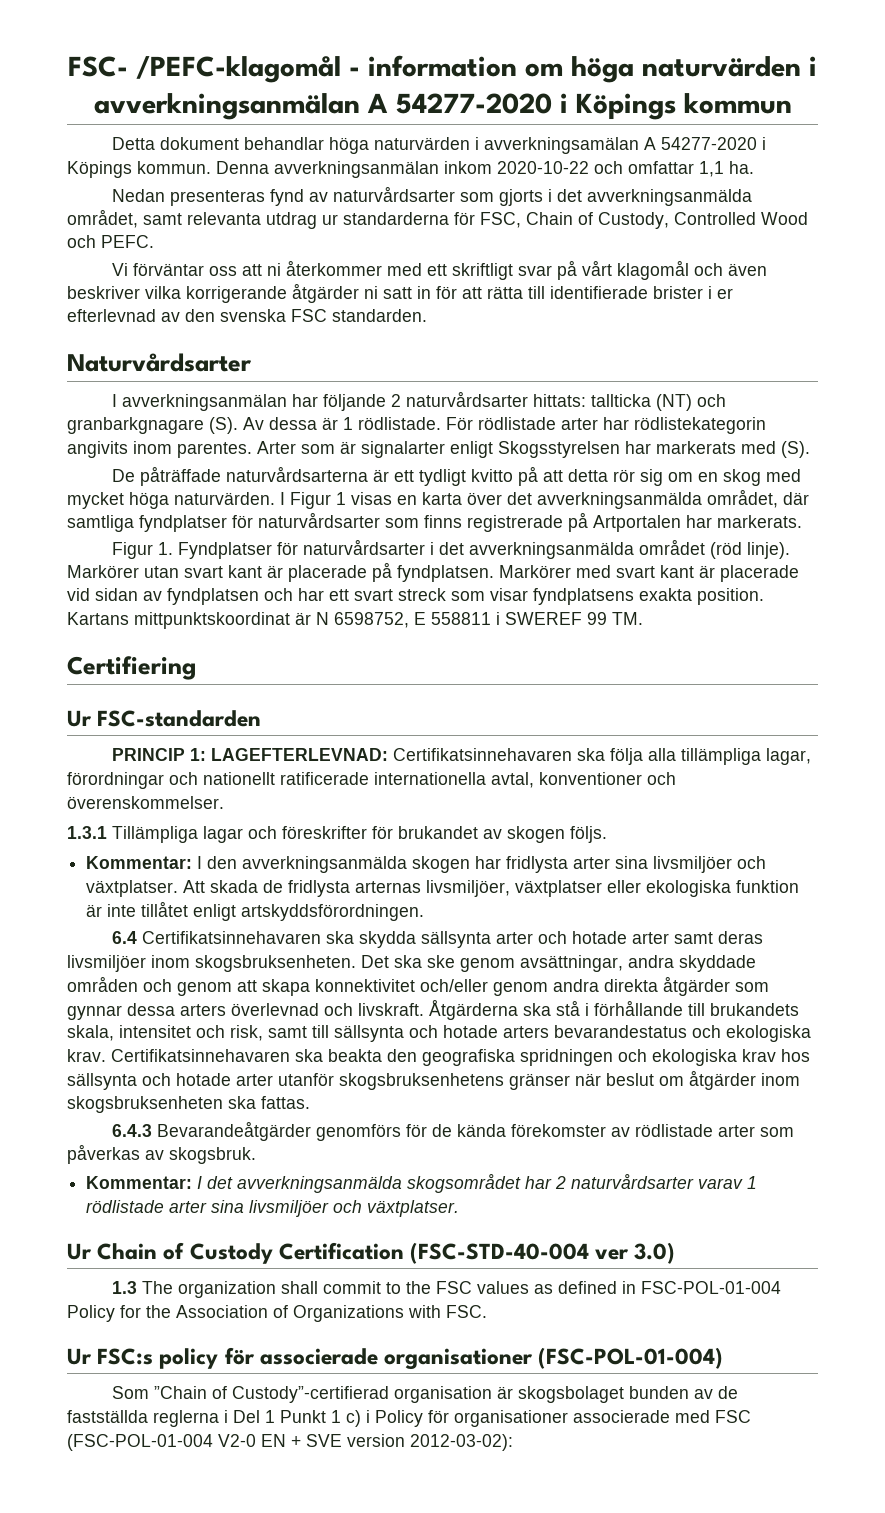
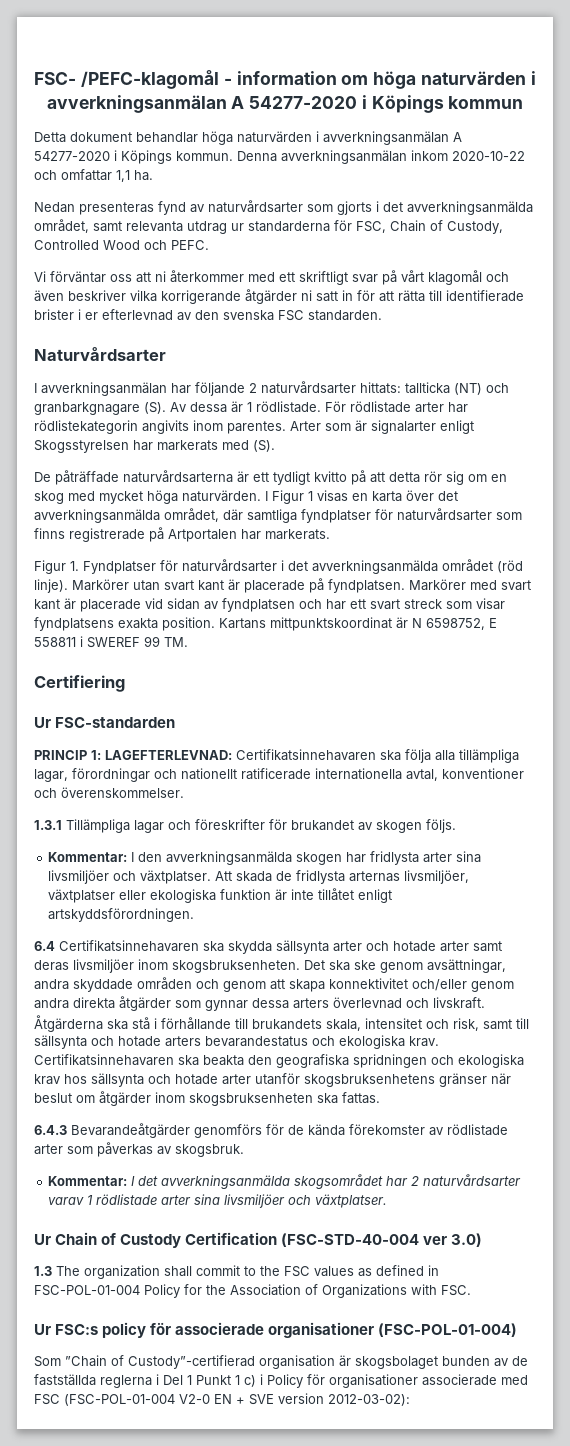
- Detta dokument behandlar höga naturvärden i avverkningsamälan A 54277-2020 i Köpings kommun.
+ Detta dokument behandlar höga naturvärden i avverkningsanmälan A 54277-2020 i Köpings kommun.

